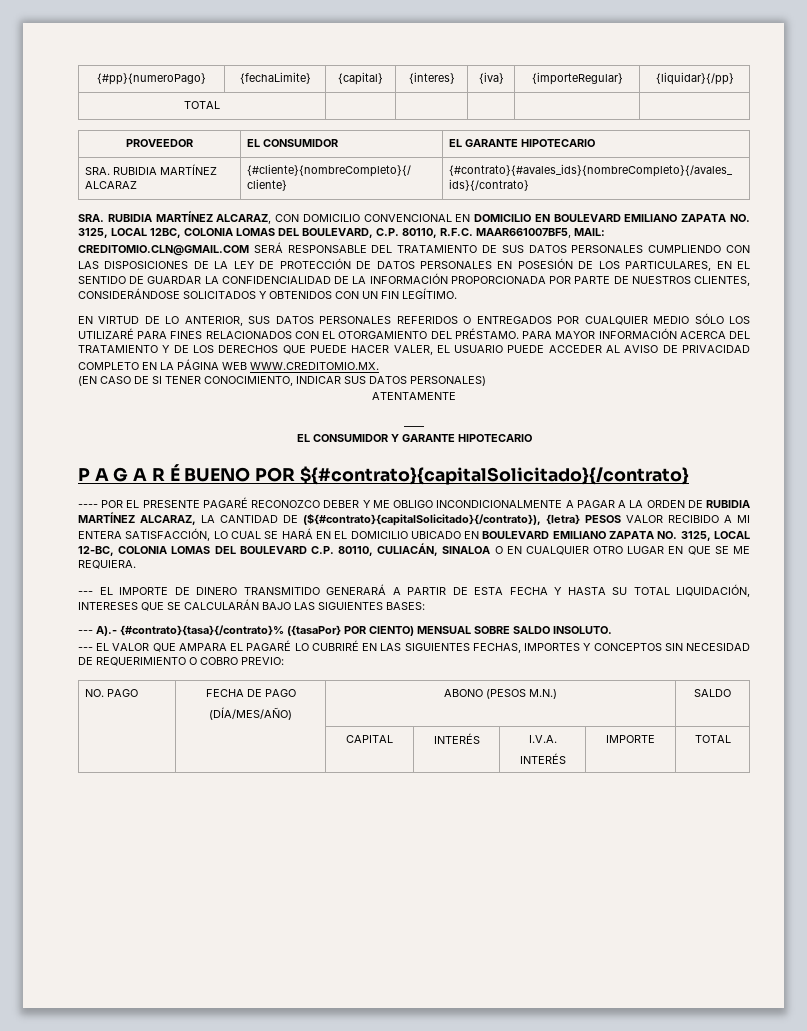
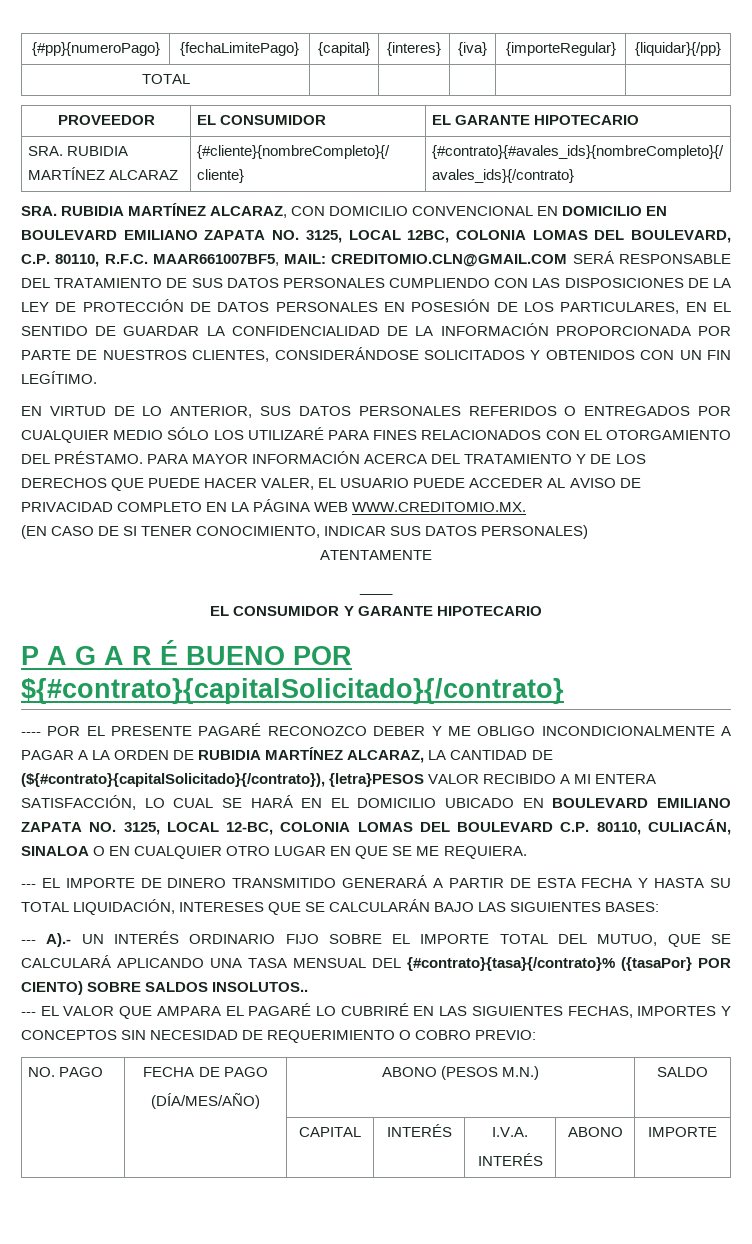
- {#pp}{numeroPago} | {fechaLimite} | {capital} | {interes} | {iva} | {importeRegular} | {liquidar}{/pp}
+ {#pp}{numeroPago} | {fechaLimitePago} | {capital} | {interes} | {iva} | {importeRegular} | {liquidar}{/pp}
- ---- POR EL PRESENTE PAGARÉ RECONOZCO DEBER Y ME OBLIGO INCONDICIONALMENTE A PAGAR A LA ORDEN DE RUBIDIA MARTÍNEZ ALCARAZ, LA CANTIDAD DE (${#contrato}{capitalSolicitado}{/contrato}), {letra} PESOS VALOR RECIBIDO A MI ENTERA SATISFACCIÓN, LO CUAL SE HARÁ EN EL DOMICILIO UBICADO EN BOULEVARD EMILIANO ZAPATA NO. 3125, LOCAL 12-BC, COLONIA LOMAS DEL BOULEVARD C.P. 80110, CULIACÁN, SINALOA O EN CUALQUIER OTRO LUGAR EN QUE SE ME REQUIERA.
+ ---- POR EL PRESENTE PAGARÉ RECONOZCO DEBER Y ME OBLIGO INCONDICIONALMENTE A PAGAR A LA ORDEN DE RUBIDIA MARTÍNEZ ALCARAZ, LA CANTIDAD DE (${#contrato}{capitalSolicitado}{/contrato}), {letra}PESOS VALOR RECIBIDO A MI ENTERA SATISFACCIÓN, LO CUAL SE HARÁ EN EL DOMICILIO UBICADO EN BOULEVARD EMILIANO ZAPATA NO. 3125, LOCAL 12-BC, COLONIA LOMAS DEL BOULEVARD C.P. 80110, CULIACÁN, SINALOA O EN CUALQUIER OTRO LUGAR EN QUE SE ME REQUIERA.
- --- A).- {#contrato}{tasa}{/contrato}% ({tasaPor} POR CIENTO) MENSUAL SOBRE SALDO INSOLUTO.
+ --- A).- UN INTERÉS ORDINARIO FIJO SOBRE EL IMPORTE TOTAL DEL MUTUO, QUE SE CALCULARÁ APLICANDO UNA TASA MENSUAL DEL {#contrato}{tasa}{/contrato}% ({tasaPor} POR CIENTO) SOBRE SALDOS INSOLUTOS..
  | | CAPITAL | INTERÉS | I.V.A.
- INTERÉS | IMPORTE | TOTAL
+ INTERÉS | ABONO | IMPORTE

